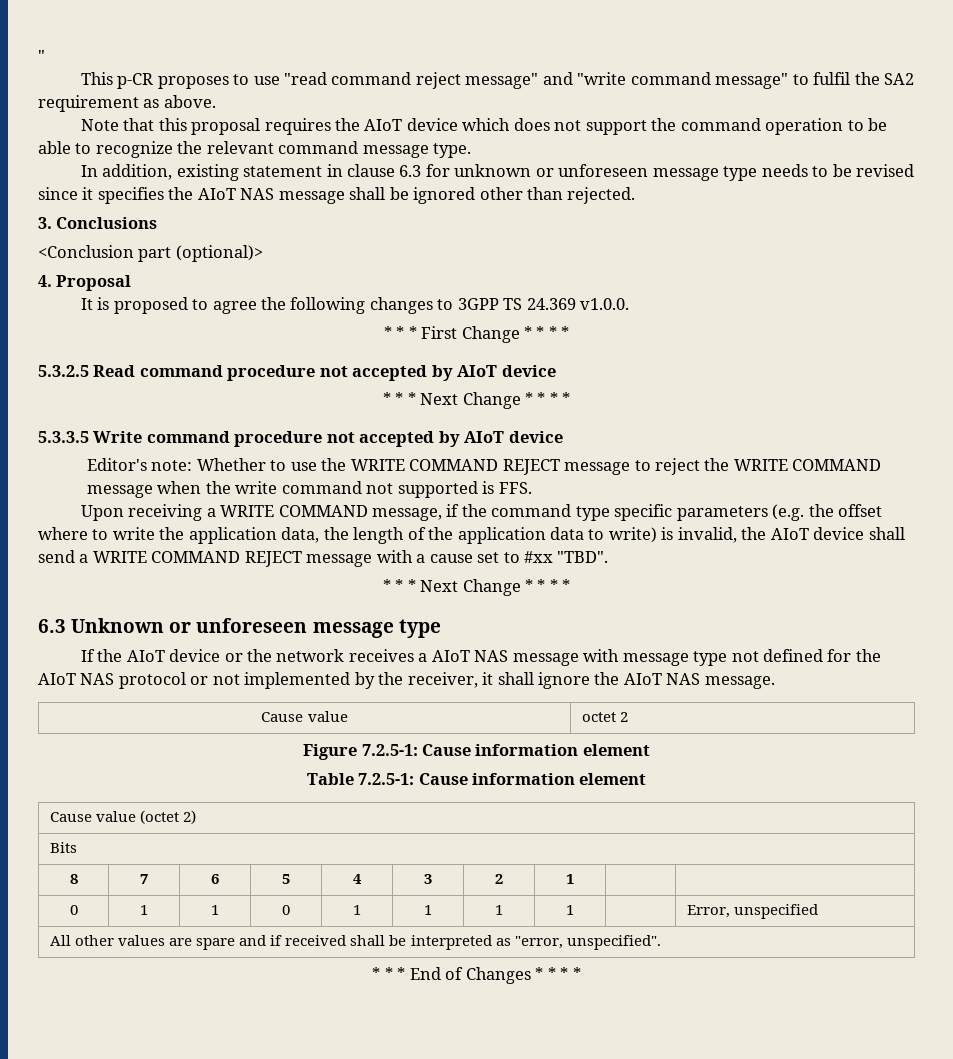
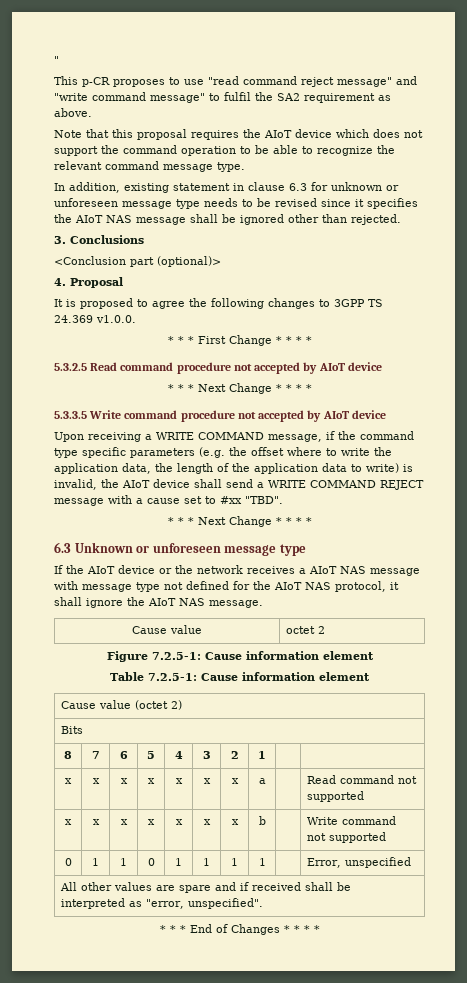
- Editor's note: Whether to use the WRITE COMMAND REJECT message to reject the WRITE COMMAND message when the write command not supported is FFS.
- If the AIoT device or the network receives a AIoT NAS message with message type not defined for the AIoT NAS protocol or not implemented by the receiver, it shall ignore the AIoT NAS message.
+ If the AIoT device or the network receives a AIoT NAS message with message type not defined for the AIoT NAS protocol, it shall ignore the AIoT NAS message.
+ x | x | x | x | x | x | x | a | | Read command not supported
+ x | x | x | x | x | x | x | b | | Write command not supported

